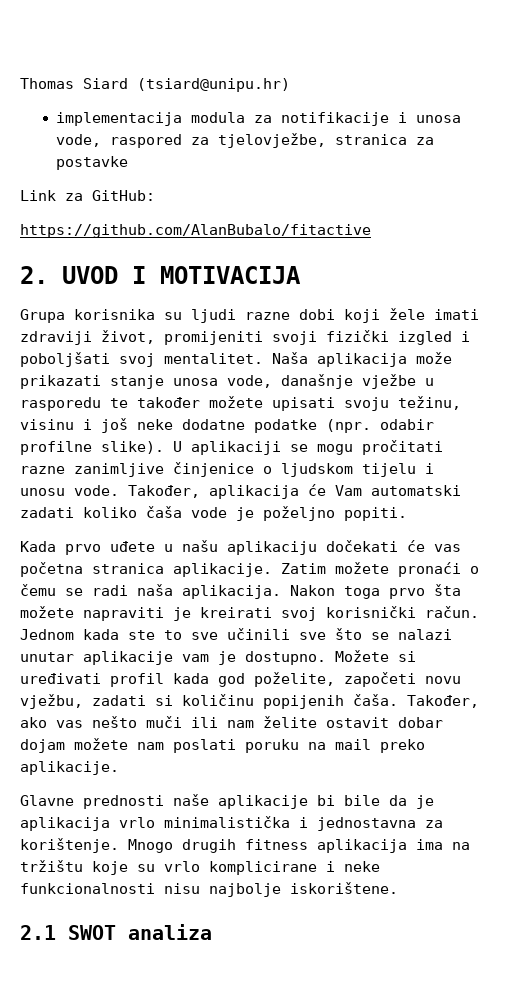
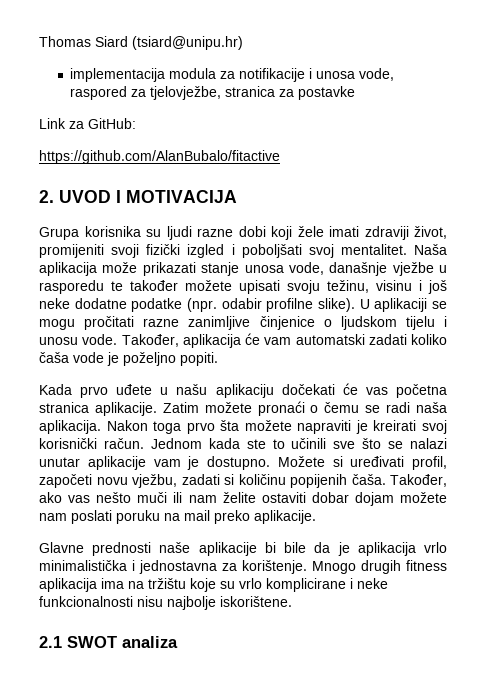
- Također, aplikacija će Vam automatski zadati koliko čaša vode je poželjno popiti.
+ Također, aplikacija će vam automatski zadati koliko čaša vode je poželjno popiti.
- Jednom kada ste to sve učinili sve što se nalazi unutar aplikacije vam je dostupno.
+ Jednom kada ste to učinili sve što se nalazi unutar aplikacije vam je dostupno.
- Možete si uređivati profil kada god poželite, započeti novu vježbu, zadati si količinu popijenih čaša.
+ Možete si uređivati profil, započeti novu vježbu, zadati si količinu popijenih čaša.
- Također, ako vas nešto muči ili nam želite ostavit dobar dojam možete nam poslati poruku na mail preko aplikacije.
+ Također, ako vas nešto muči ili nam želite ostaviti dobar dojam možete nam poslati poruku na mail preko aplikacije.

